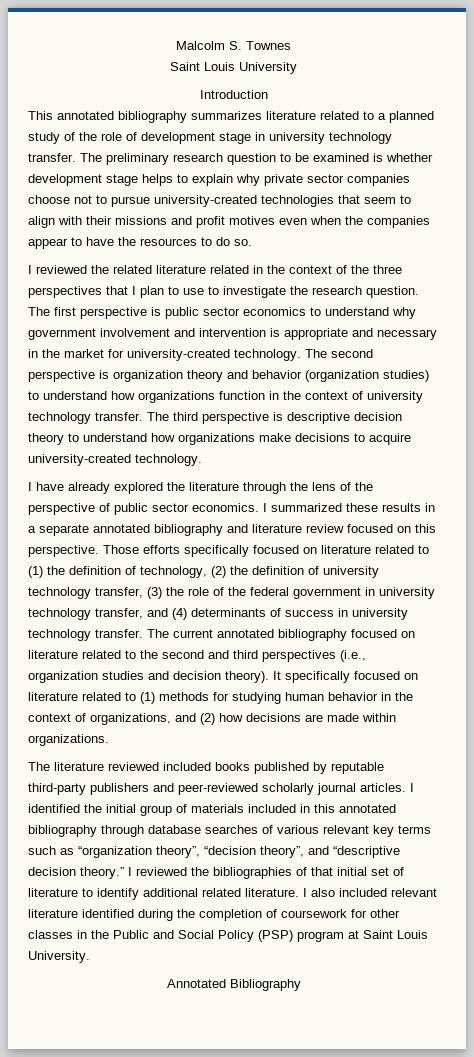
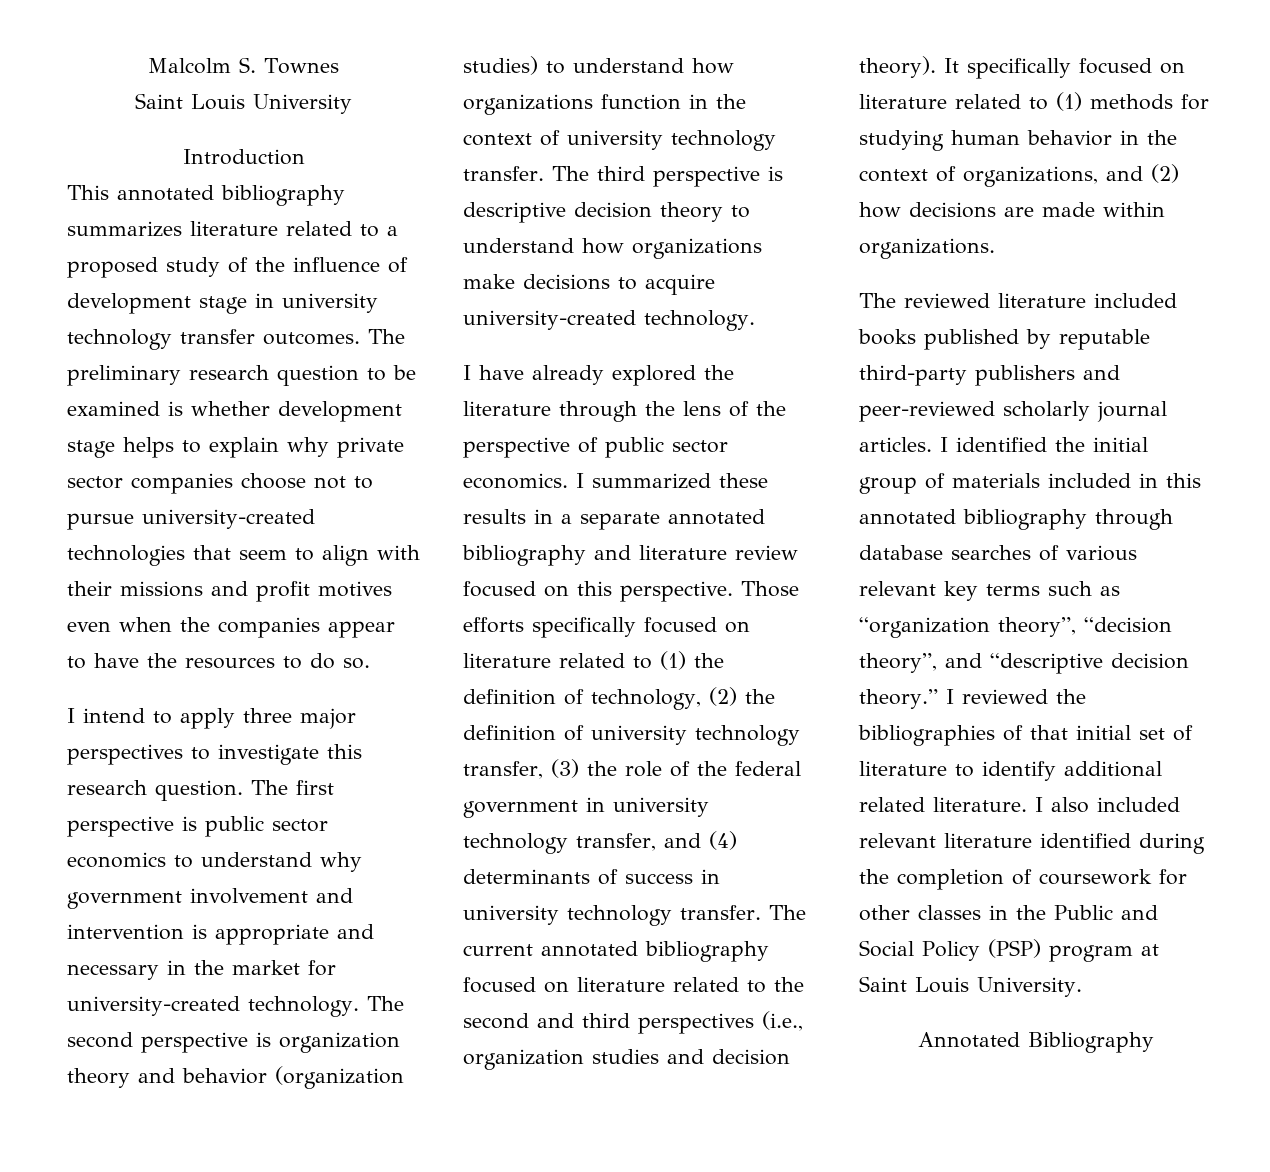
- This annotated bibliography summarizes literature related to a planned study of the role of development stage in university technology transfer.
+ This annotated bibliography summarizes literature related to a proposed study of the influence of development stage in university technology transfer outcomes.
- I reviewed the related literature related in the context of the three perspectives that I plan to use to investigate the research question.
+ I intend to apply three major perspectives to investigate this research question.
- The literature reviewed included books published by reputable third-party publishers and peer-reviewed scholarly journal articles.
+ The reviewed literature included books published by reputable third-party publishers and peer-reviewed scholarly journal articles.

